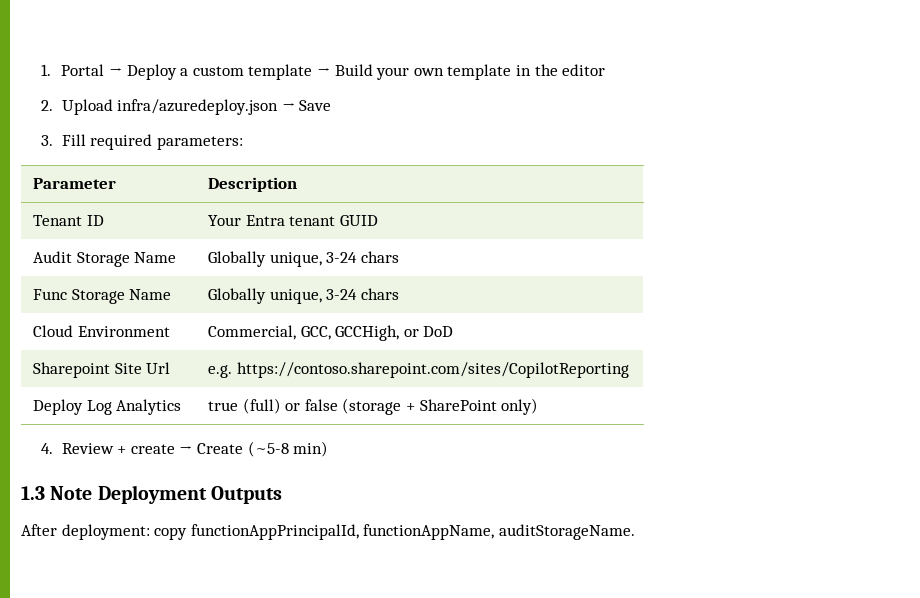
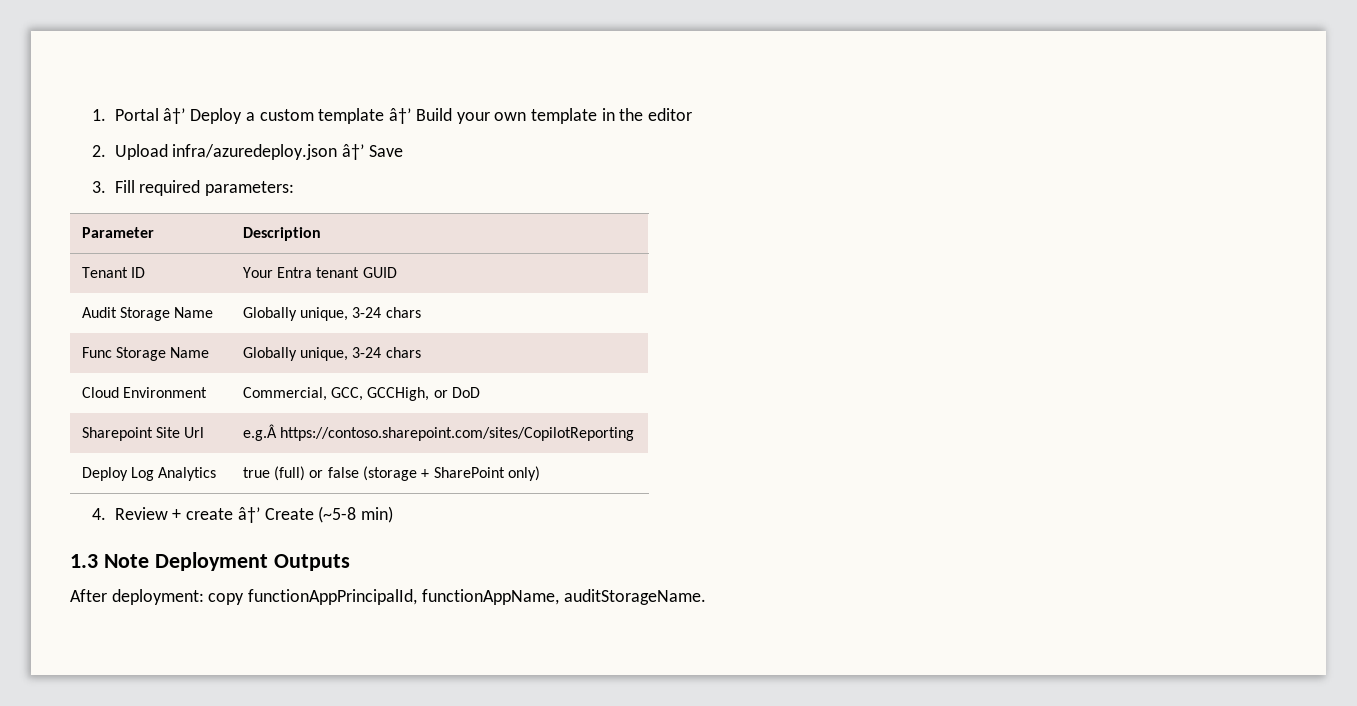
- 1. Portal → Deploy a custom template → Build your own template in the editor
+ 1. Portal â†’ Deploy a custom template â†’ Build your own template in the editor
- 2. Upload infra/azuredeploy.json → Save
+ 2. Upload infra/azuredeploy.json â†’ Save
- Sharepoint Site Url | e.g. https://contoso.sharepoint.com/sites/CopilotReporting
+ Sharepoint Site Url | e.g.Â https://contoso.sharepoint.com/sites/CopilotReporting
- 4. Review + create → Create (~5-8 min)
+ 4. Review + create â†’ Create (~5-8 min)

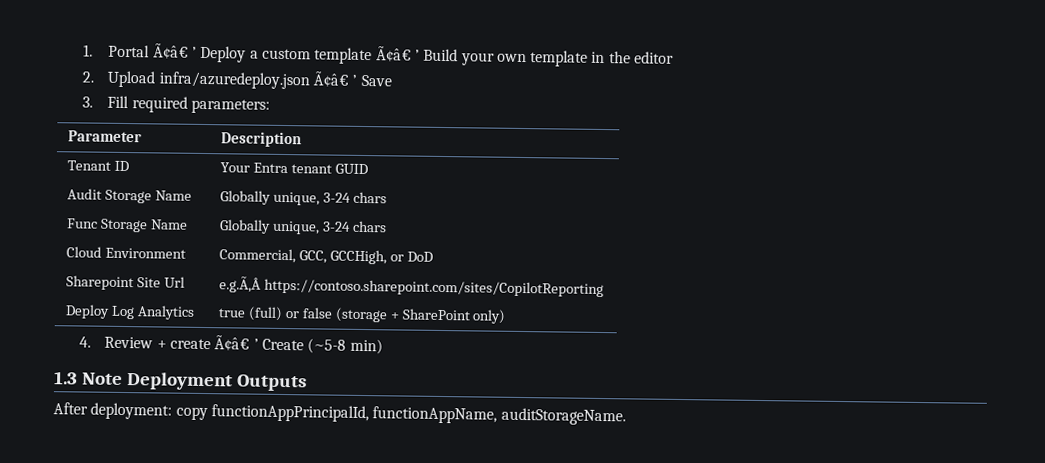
- 1. Portal â†’ Deploy a custom template â†’ Build your own template in the editor
+ 1. Portal Ã¢â€ ’ Deploy a custom template Ã¢â€ ’ Build your own template in the editor
- 2. Upload infra/azuredeploy.json â†’ Save
+ 2. Upload infra/azuredeploy.json Ã¢â€ ’ Save
- Sharepoint Site Url | e.g.Â https://contoso.sharepoint.com/sites/CopilotReporting
+ Sharepoint Site Url | e.g.Ã‚Â https://contoso.sharepoint.com/sites/CopilotReporting
- 4. Review + create â†’ Create (~5-8 min)
+ 4. Review + create Ã¢â€ ’ Create (~5-8 min)

